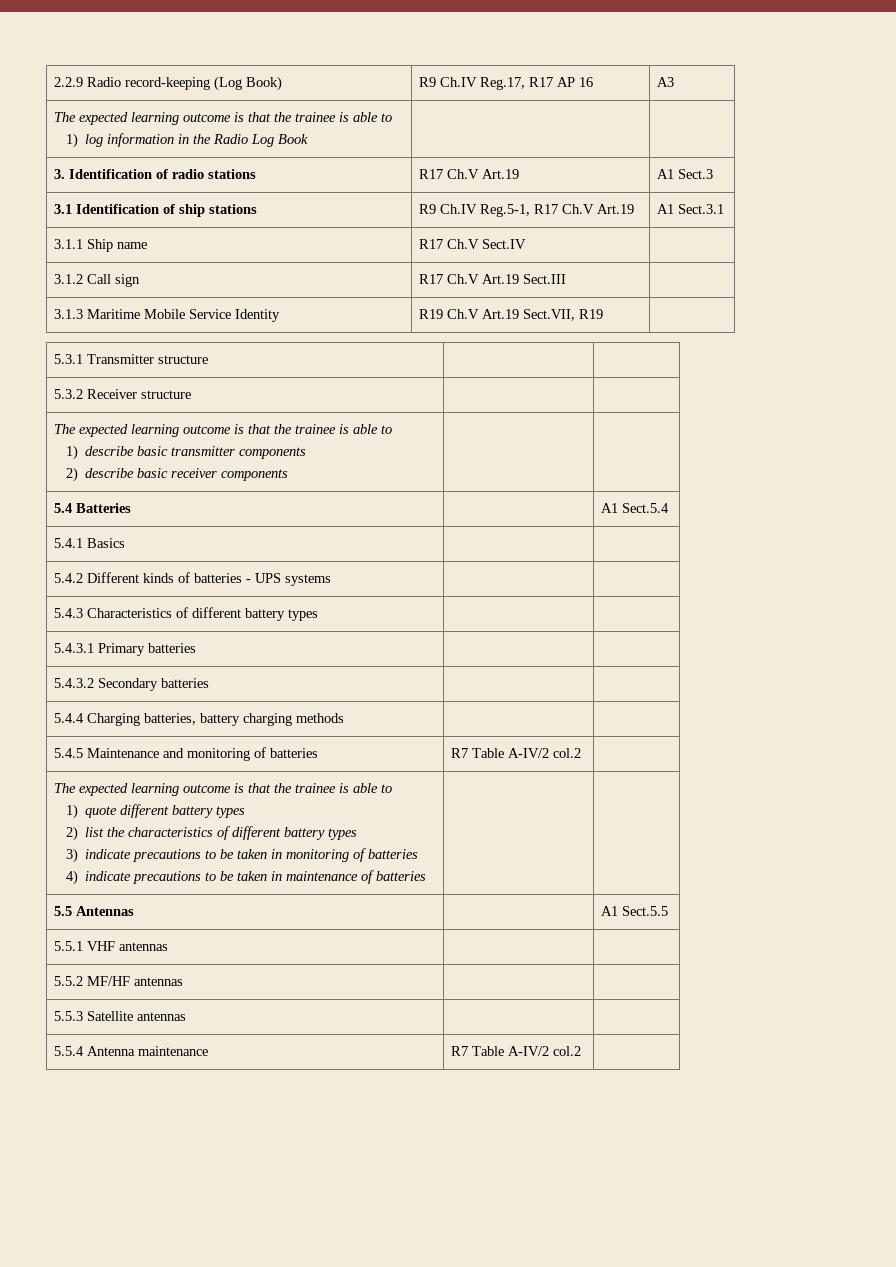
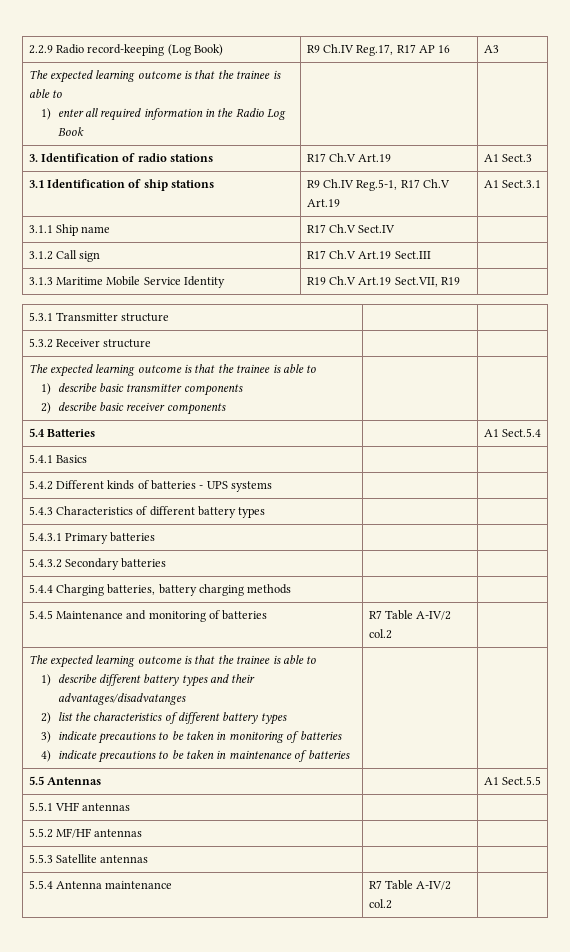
  2.2.9 Radio record-keeping (Log Book) | R9 Ch.IV Reg.17, R17 AP 16 | A3
  The expected learning outcome is that the trainee is able to
- 1) log information in the Radio Log Book | |
+ 1) enter all required information in the Radio Log Book | |
- 1) quote different battery types
+ 1) describe different battery types and their advantages/disadvatanges

